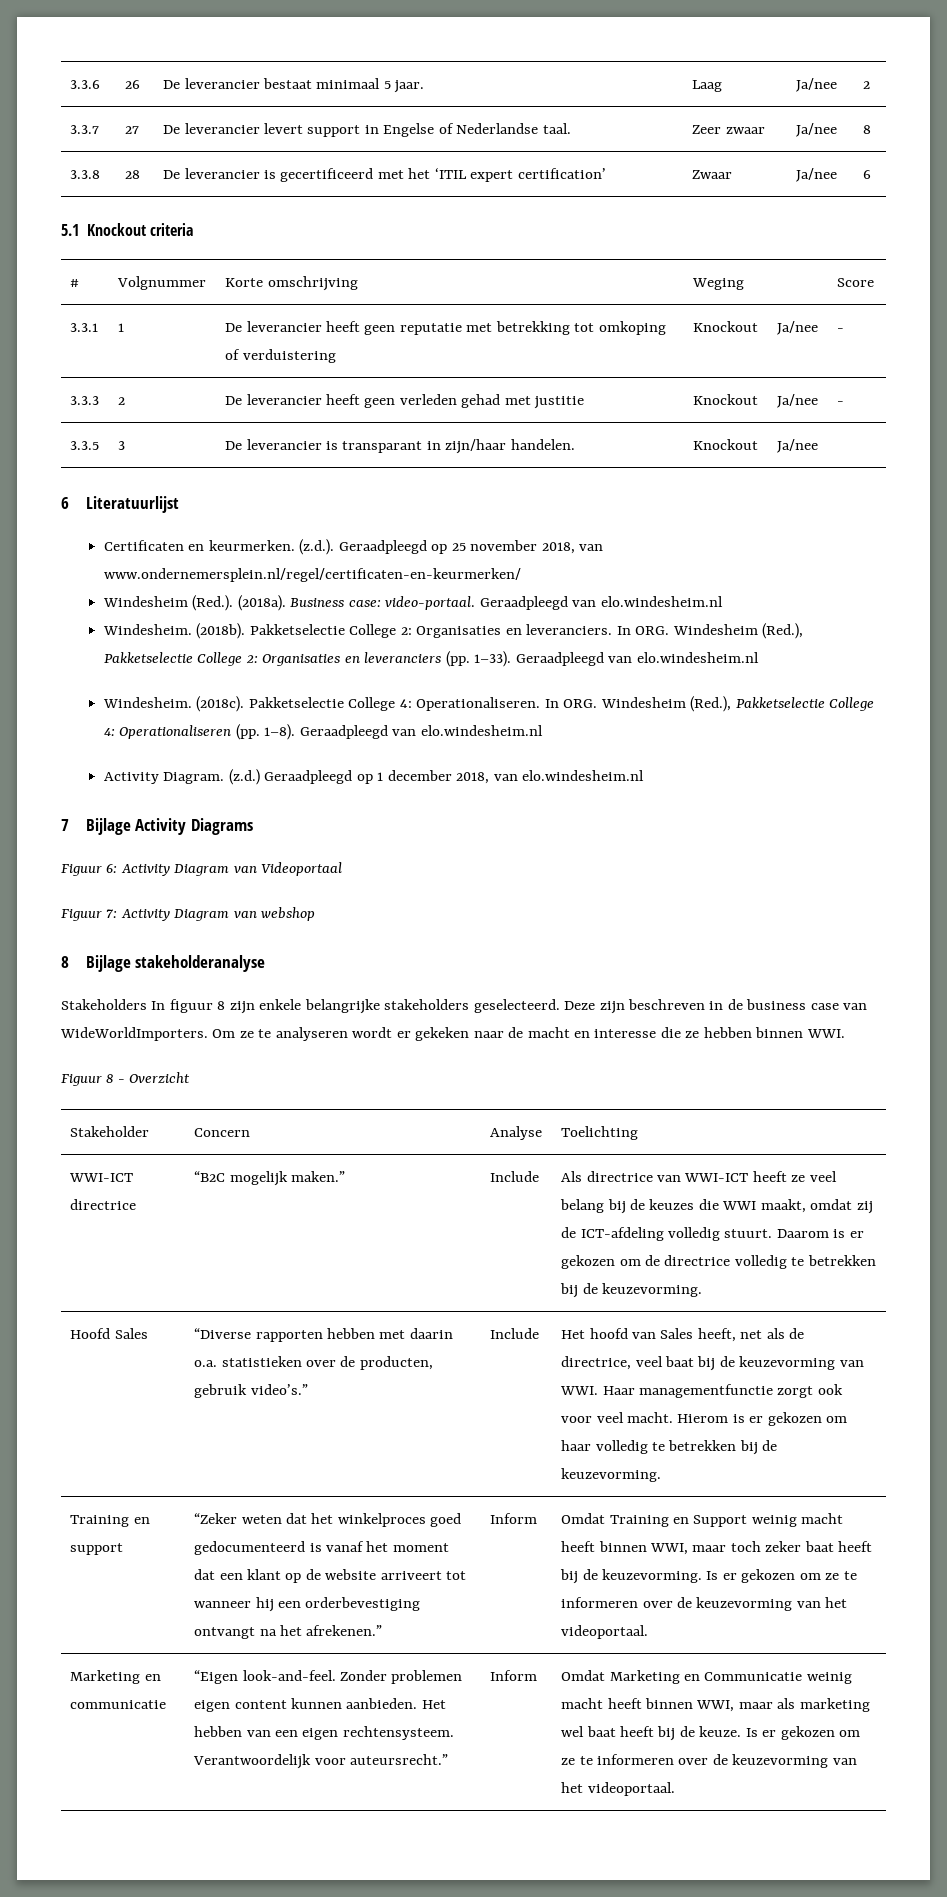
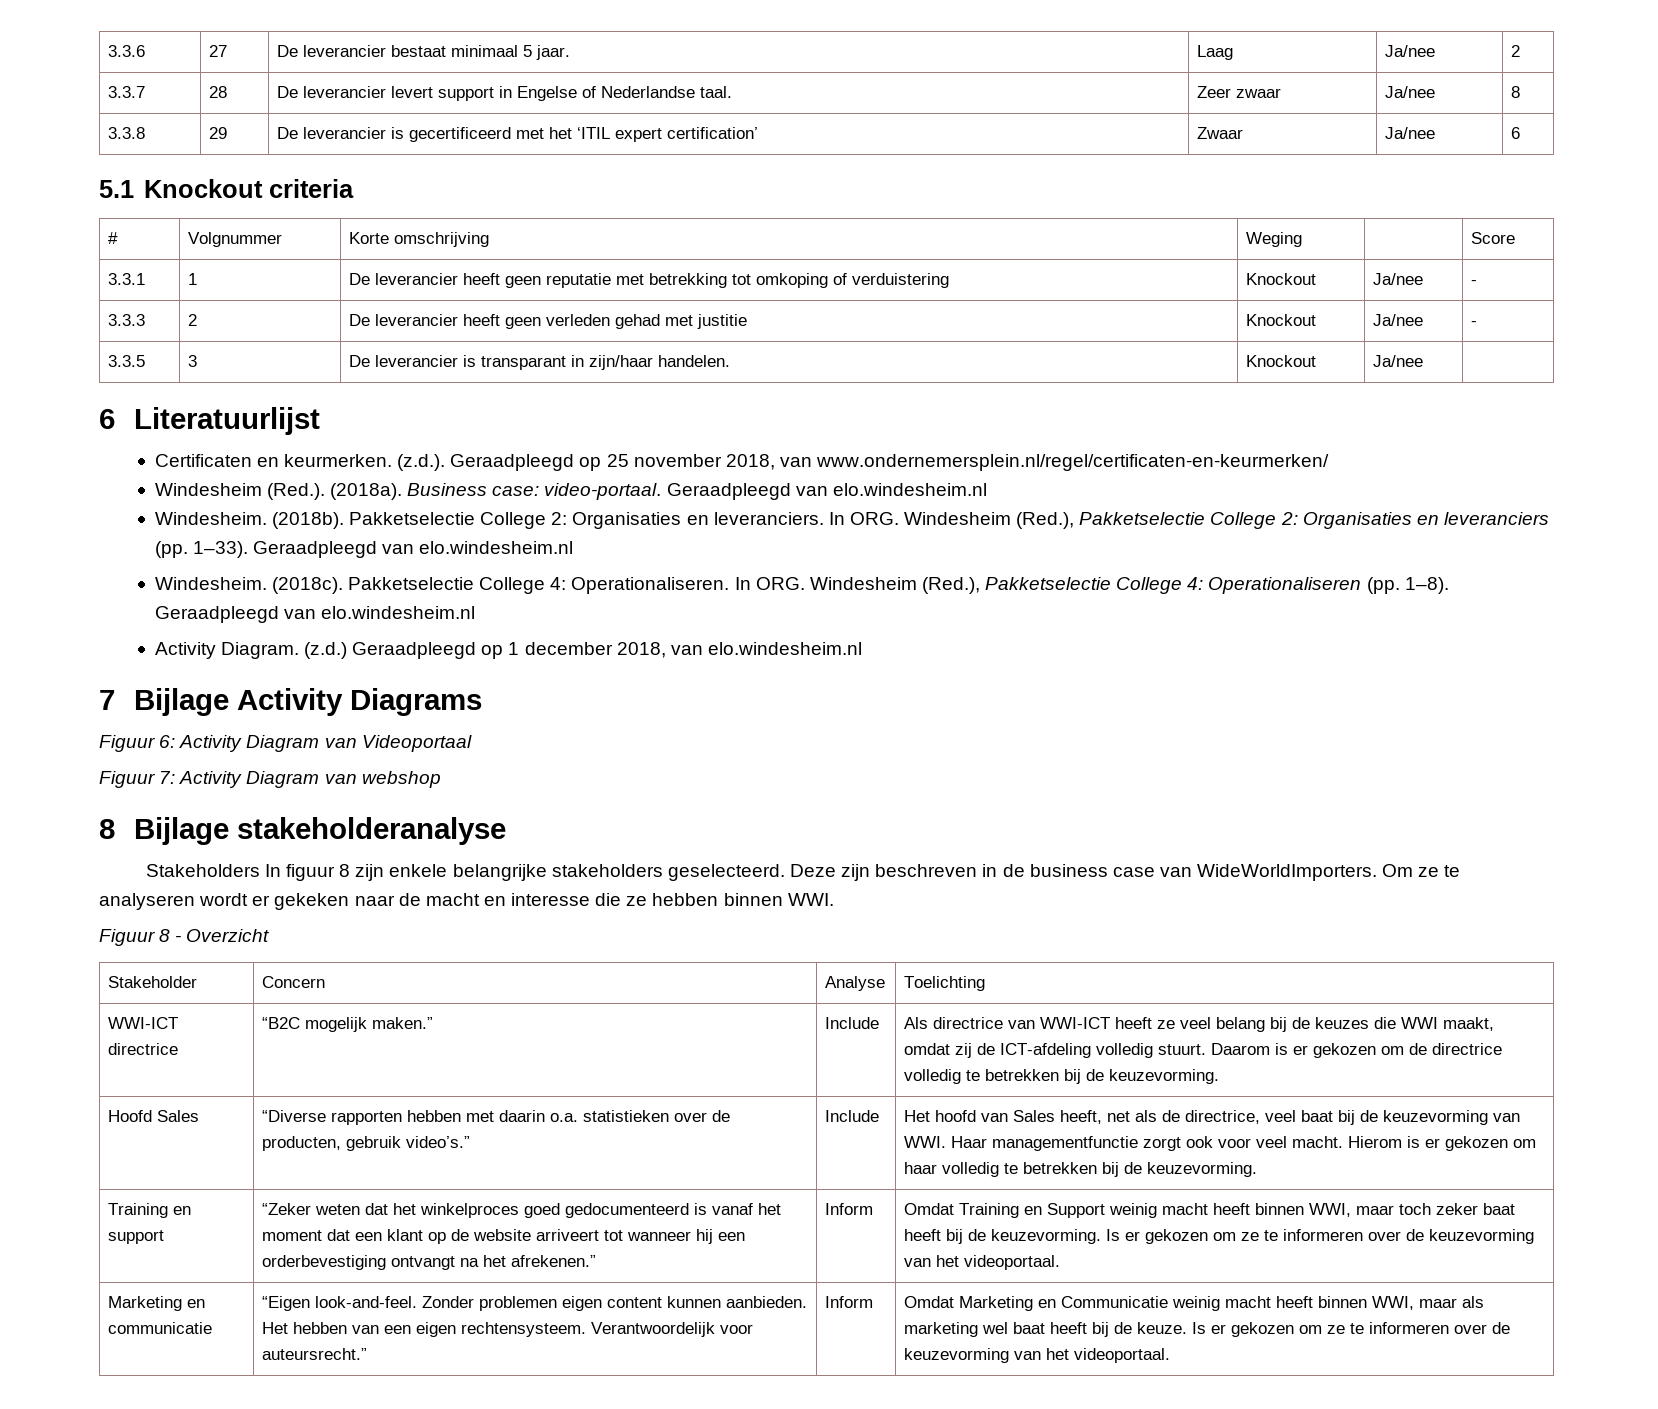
- 3.3.6 | 26 | De leverancier bestaat minimaal 5 jaar. | Laag | Ja/nee | 2
+ 3.3.6 | 27 | De leverancier bestaat minimaal 5 jaar. | Laag | Ja/nee | 2
- 3.3.7 | 27 | De leverancier levert support in Engelse of Nederlandse taal. | Zeer zwaar | Ja/nee | 8
+ 3.3.7 | 28 | De leverancier levert support in Engelse of Nederlandse taal. | Zeer zwaar | Ja/nee | 8
- 3.3.8 | 28 | De leverancier is gecertificeerd met het ‘ITIL expert certification’ | Zwaar | Ja/nee | 6
+ 3.3.8 | 29 | De leverancier is gecertificeerd met het ‘ITIL expert certification’ | Zwaar | Ja/nee | 6

